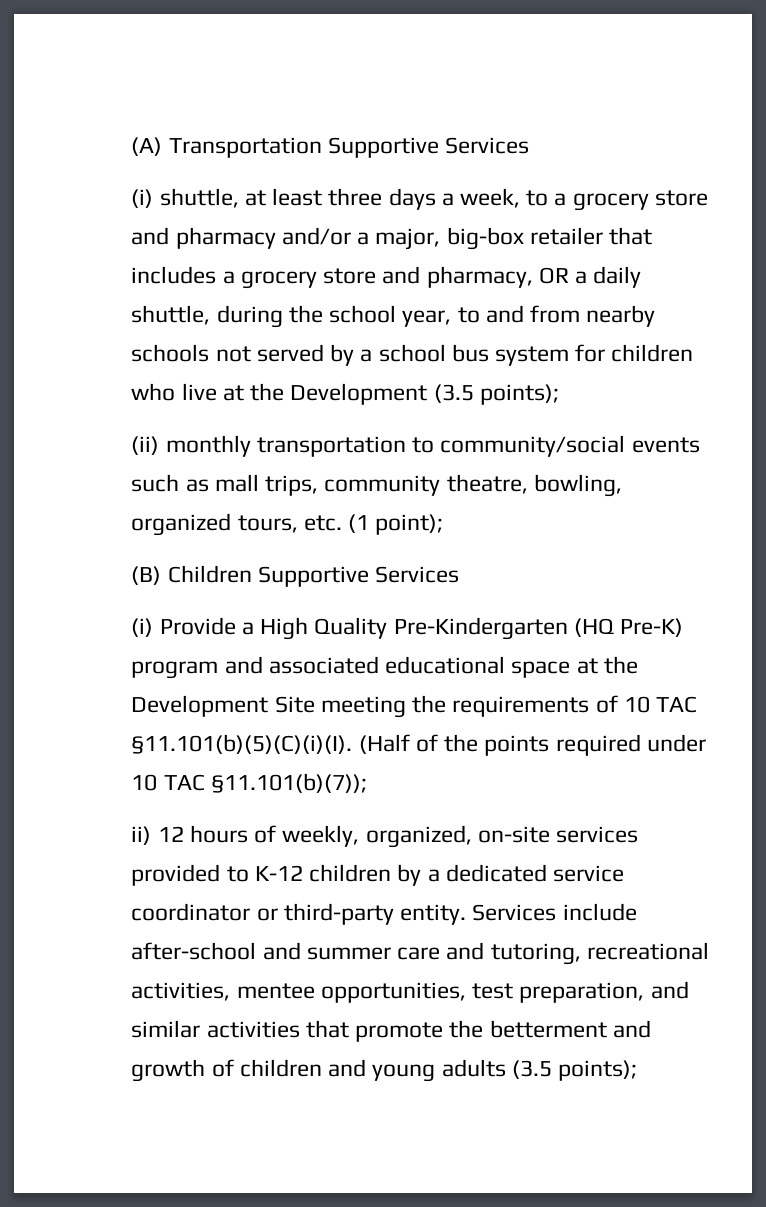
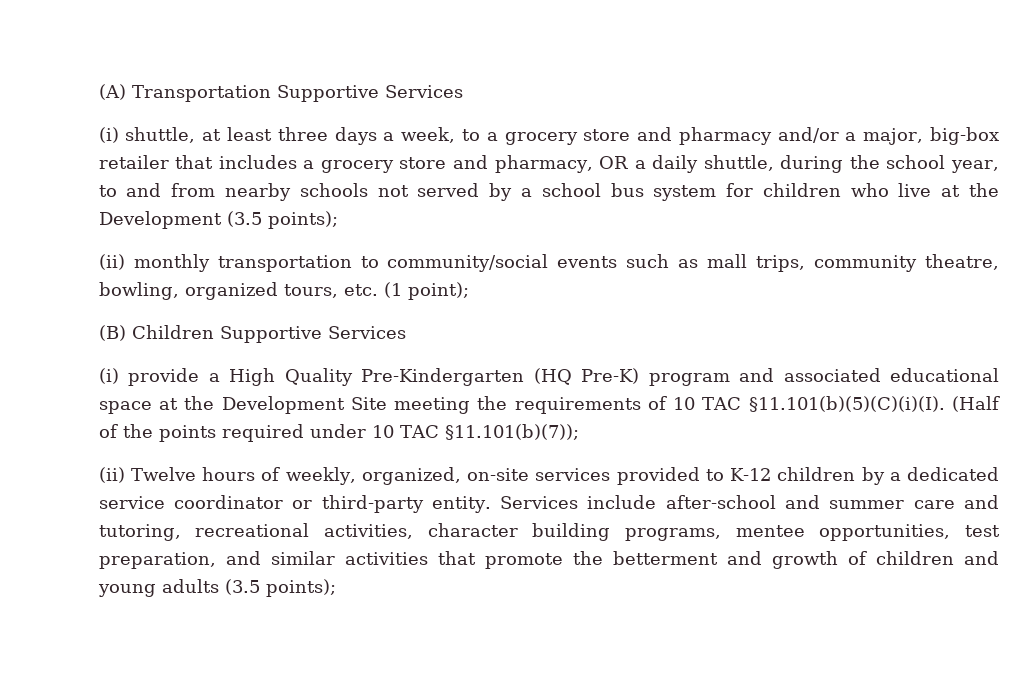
- (i) Provide a High Quality Pre-Kindergarten (HQ Pre-K) program and associated educational space at the Development Site meeting the requirements of 10 TAC §11.101(b)(5)(C)(i)(I). (Half of the points required under 10 TAC §11.101(b)(7));
+ (i) provide a High Quality Pre-Kindergarten (HQ Pre-K) program and associated educational space at the Development Site meeting the requirements of 10 TAC §11.101(b)(5)(C)(i)(I). (Half of the points required under 10 TAC §11.101(b)(7));
- ii) 12 hours of weekly, organized, on-site services provided to K-12 children by a dedicated service coordinator or third-party entity.
+ (ii) Twelve hours of weekly, organized, on-site services provided to K-12 children by a dedicated service coordinator or third-party entity.
- Services include after-school and summer care and tutoring, recreational activities, mentee opportunities, test preparation, and similar activities that promote the betterment and growth of children and young adults (3.5 points);
+ Services include after-school and summer care and tutoring, recreational activities, character building programs, mentee opportunities, test preparation, and similar activities that promote the betterment and growth of children and young adults (3.5 points);

